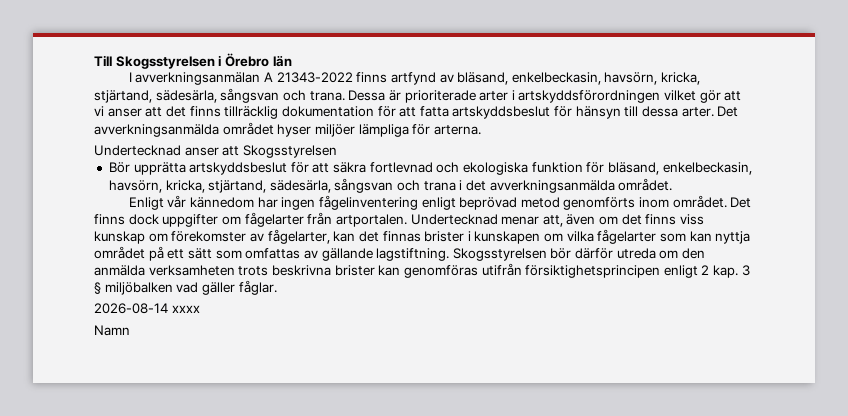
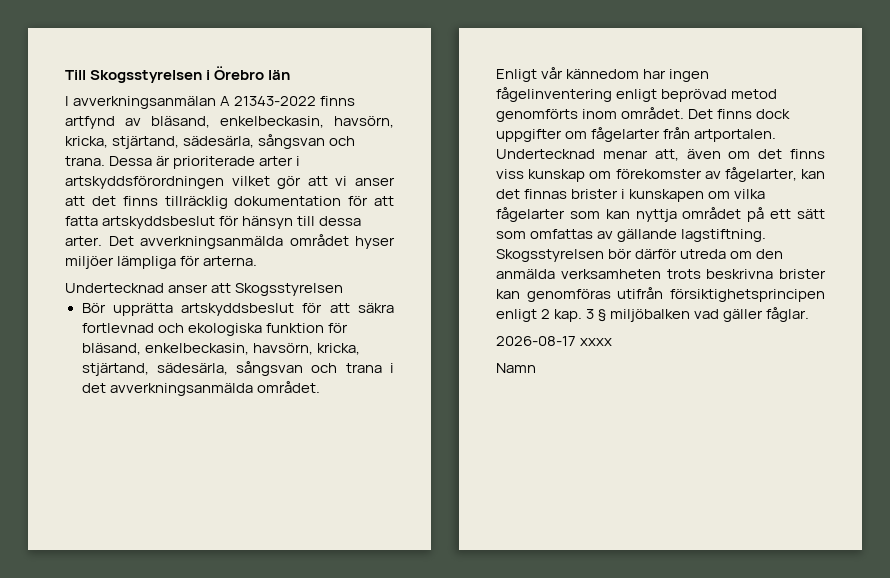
- 2026-08-14 xxxx
+ 2026-08-17 xxxx

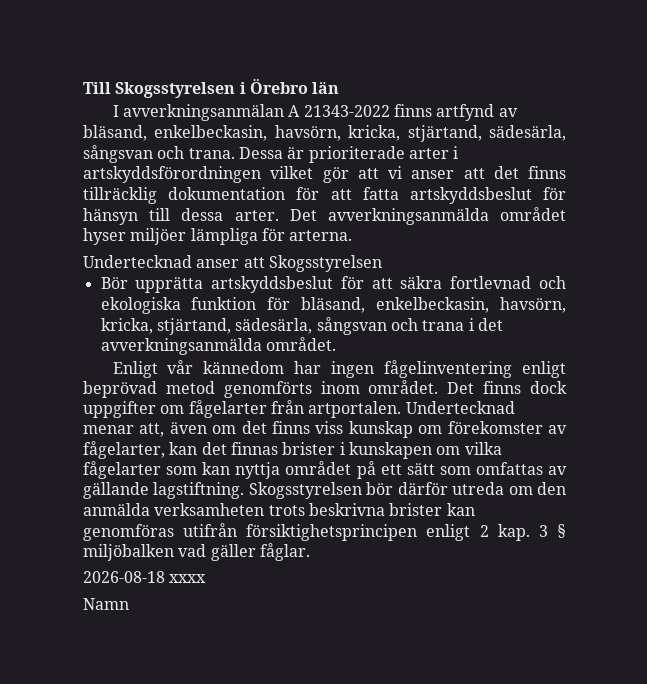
- 2026-08-17 xxxx
+ 2026-08-18 xxxx

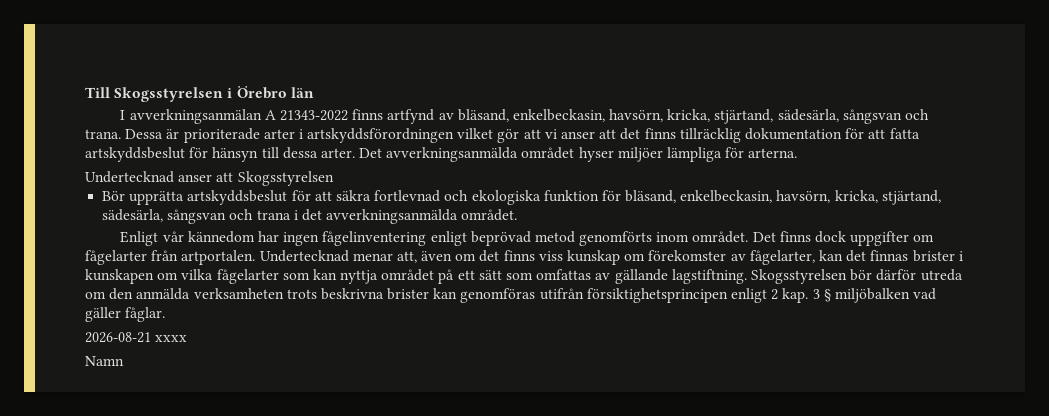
- 2026-08-18 xxxx
+ 2026-08-21 xxxx

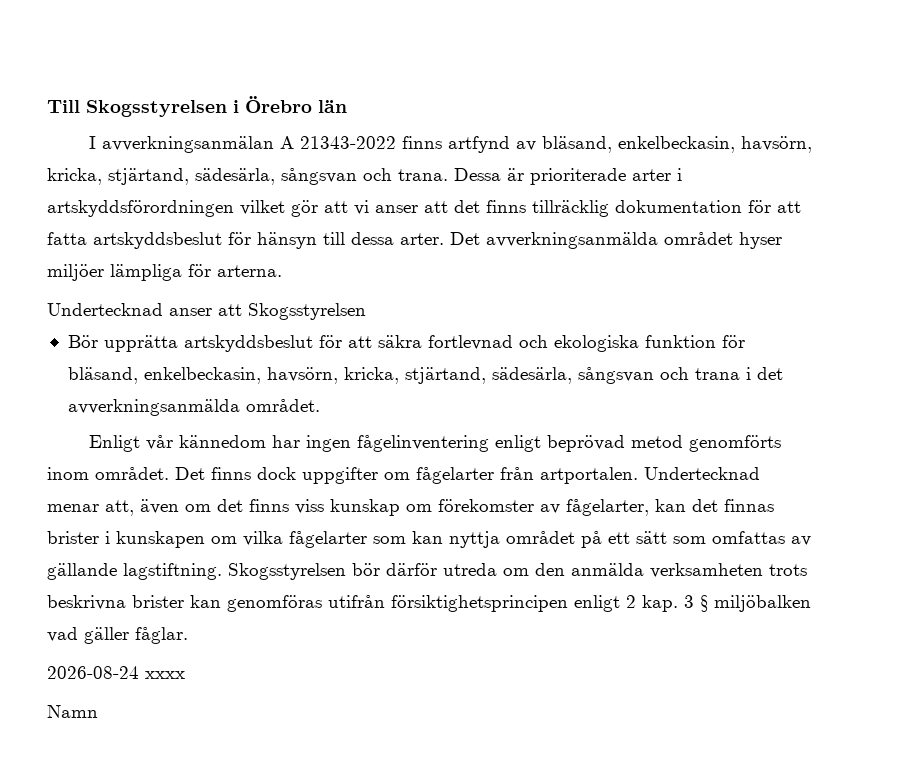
- 2026-08-21 xxxx
+ 2026-08-24 xxxx

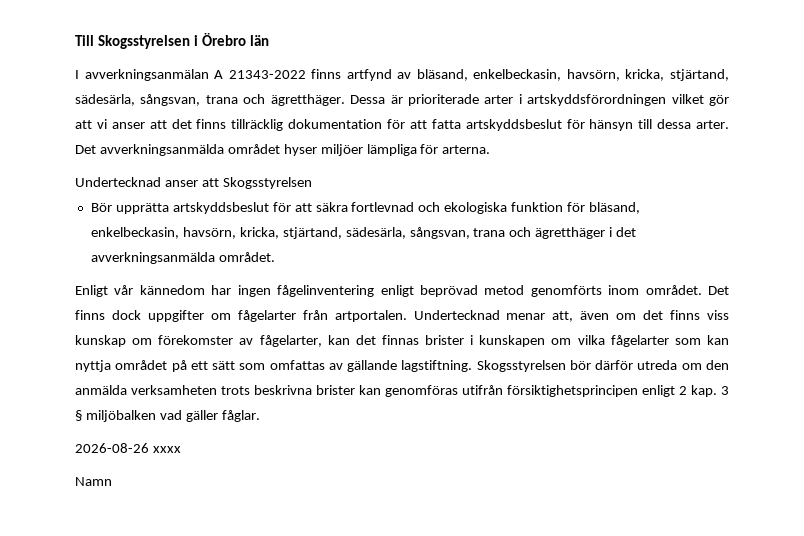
- I avverkningsanmälan A 21343-2022 finns artfynd av bläsand, enkelbeckasin, havsörn, kricka, stjärtand, sädesärla, sångsvan och trana.
+ I avverkningsanmälan A 21343-2022 finns artfynd av bläsand, enkelbeckasin, havsörn, kricka, stjärtand, sädesärla, sångsvan, trana och ägretthäger.
- Bör upprätta artskyddsbeslut för att säkra fortlevnad och ekologiska funktion för bläsand, enkelbeckasin, havsörn, kricka, stjärtand, sädesärla, sångsvan och trana i det avverkningsanmälda området.
+ Bör upprätta artskyddsbeslut för att säkra fortlevnad och ekologiska funktion för bläsand, enkelbeckasin, havsörn, kricka, stjärtand, sädesärla, sångsvan, trana och ägretthäger i det avverkningsanmälda området.
- 2026-08-24 xxxx
+ 2026-08-26 xxxx

